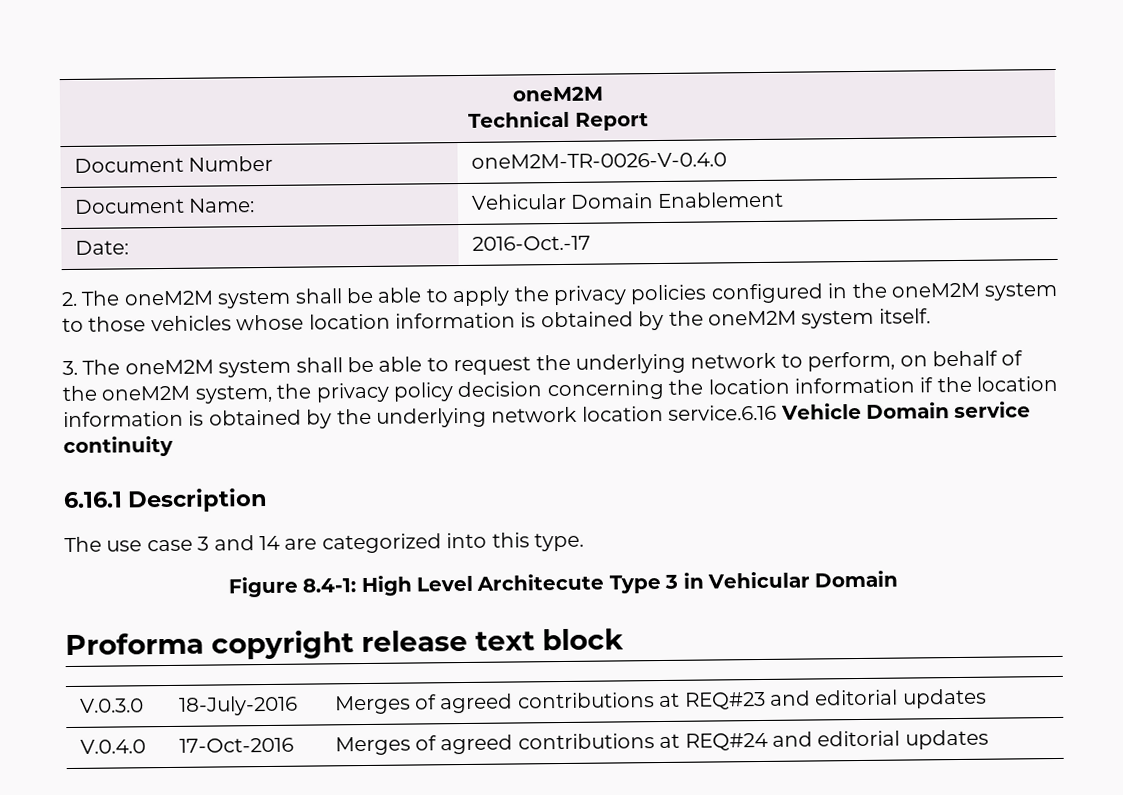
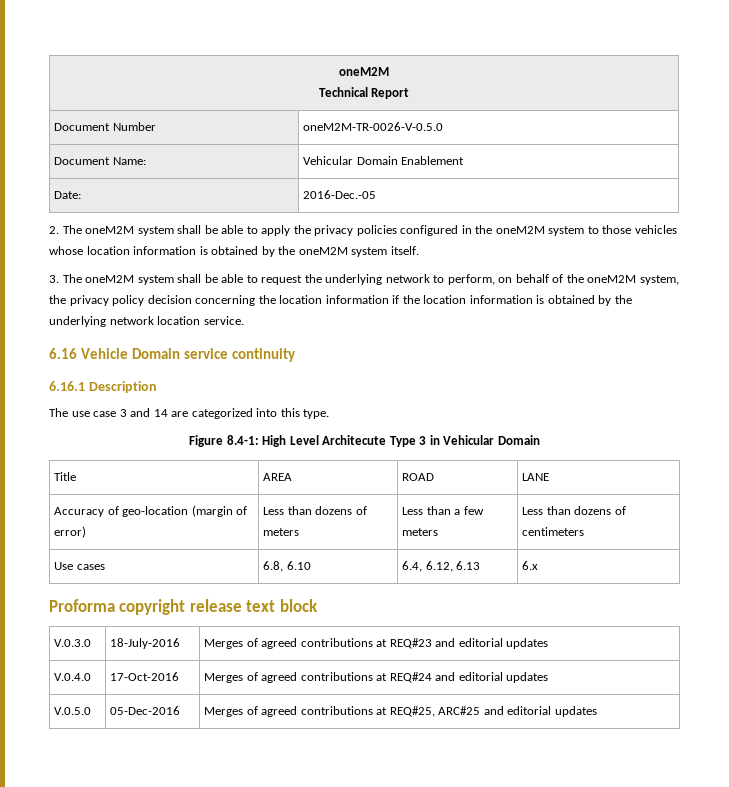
- Document Number | oneM2M-TR-0026-V-0.4.0
+ Document Number | oneM2M-TR-0026-V-0.5.0
- Date: | 2016-Oct.-17
+ Date: | 2016-Dec.-05
- 3. The oneM2M system shall be able to request the underlying network to perform, on behalf of the oneM2M system, the privacy policy decision concerning the location information if the location information is obtained by the underlying network location service.6.16 Vehicle Domain service continuity
+ 3. The oneM2M system shall be able to request the underlying network to perform, on behalf of the oneM2M system, the privacy policy decision concerning the location information if the location information is obtained by the underlying network location service.
+ 6.16 Vehicle Domain service continuity
+ Title | AREA | ROAD | LANE
+ Accuracy of geo-location (margin of error) | Less than dozens of meters | Less than a few meters | Less than dozens of centimeters
+ Use cases | 6.8, 6.10 | 6.4, 6.12, 6.13 | 6.x
+ V.0.5.0 | 05-Dec-2016 | Merges of agreed contributions at REQ#25, ARC#25 and editorial updates

